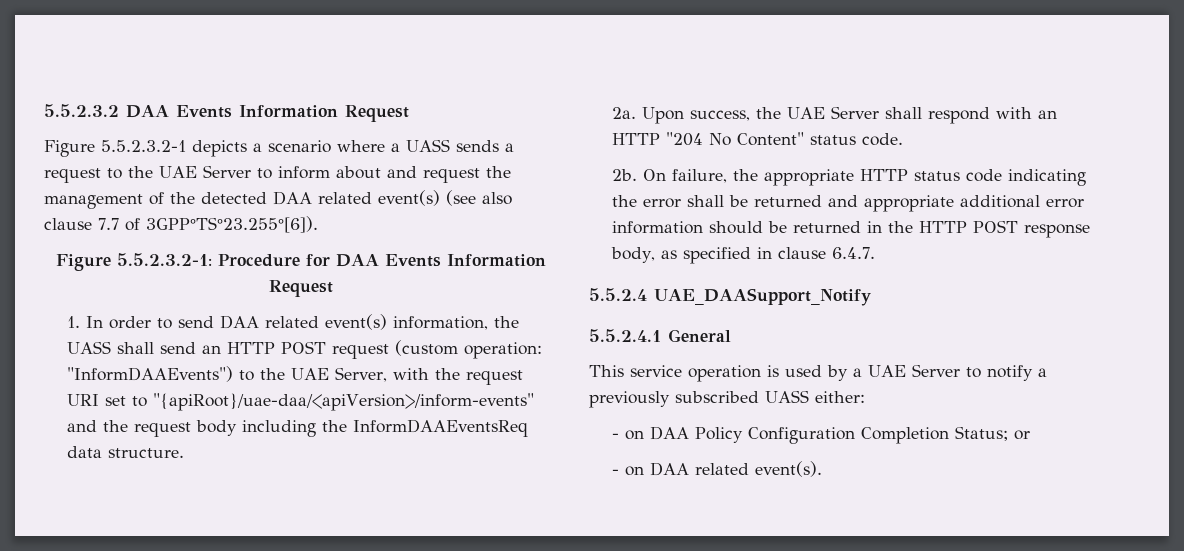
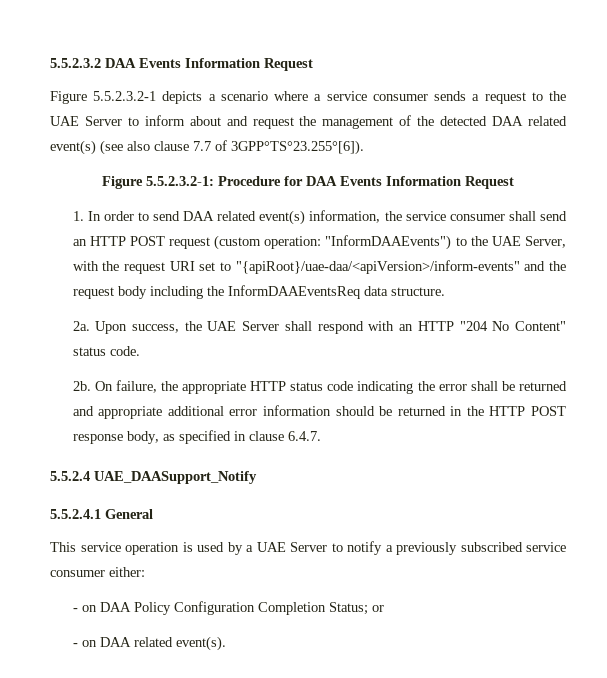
- Figure 5.5.2.3.2-1 depicts a scenario where a UASS sends a request to the UAE Server to inform about and request the management of the detected DAA related event(s) (see also clause 7.7 of 3GPP°TS°23.255°[6]).
+ Figure 5.5.2.3.2-1 depicts a scenario where a service consumer sends a request to the UAE Server to inform about and request the management of the detected DAA related event(s) (see also clause 7.7 of 3GPP°TS°23.255°[6]).
- 1. In order to send DAA related event(s) information, the UASS shall send an HTTP POST request (custom operation: "InformDAAEvents") to the UAE Server, with the request URI set to "{apiRoot}/uae-daa/<apiVersion>/inform-events" and the request body including the InformDAAEventsReq data structure.
+ 1. In order to send DAA related event(s) information, the service consumer shall send an HTTP POST request (custom operation: "InformDAAEvents") to the UAE Server, with the request URI set to "{apiRoot}/uae-daa/<apiVersion>/inform-events" and the request body including the InformDAAEventsReq data structure.
- This service operation is used by a UAE Server to notify a previously subscribed UASS either:
+ This service operation is used by a UAE Server to notify a previously subscribed service consumer either:

